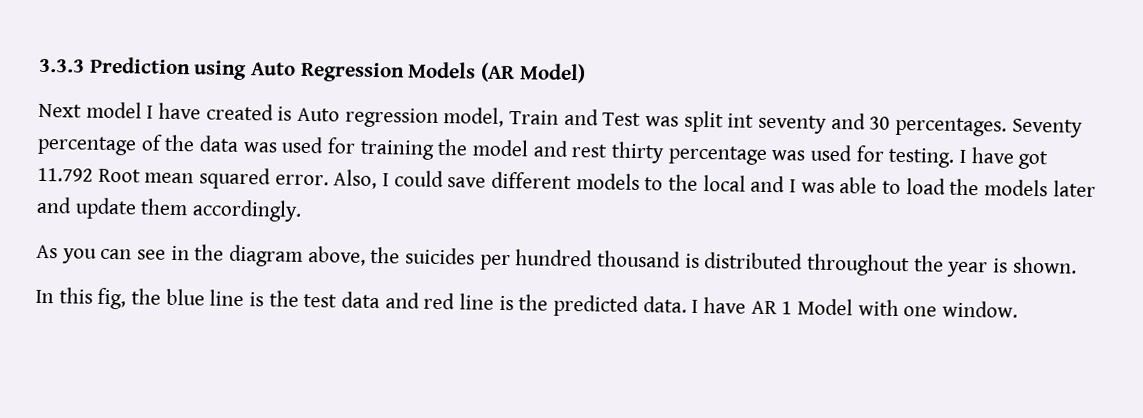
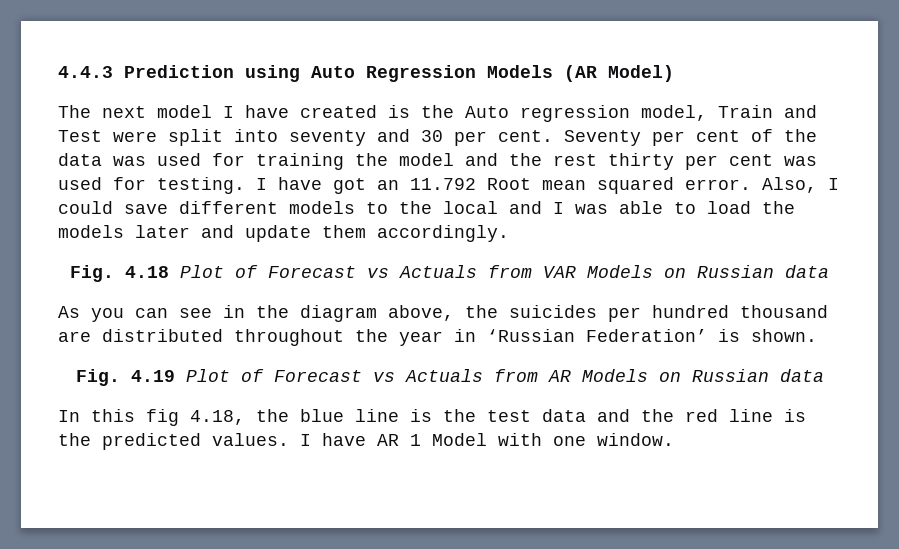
- 3.3.3 Prediction using Auto Regression Models (AR Model)
+ 4.4.3 Prediction using Auto Regression Models (AR Model)
- Next model I have created is Auto regression model, Train and Test was split int seventy and 30 percentages. Seventy percentage of the data was used for training the model and rest thirty percentage was used for testing.
+ The next model I have created is the Auto regression model, Train and Test were split into seventy and 30 per cent. Seventy per cent of the data was used for training the model and the rest thirty per cent was used for testing.
- I have got 11.792 Root mean squared error.
+ I have got an 11.792 Root mean squared error.
+ Fig. 4.18 Plot of Forecast vs Actuals from VAR Models on Russian data
- As you can see in the diagram above, the suicides per hundred thousand is distributed throughout the year is shown.
+ As you can see in the diagram above, the suicides per hundred thousand are distributed throughout the year in ‘Russian Federation’ is shown.
+ Fig. 4.19 Plot of Forecast vs Actuals from AR Models on Russian data
- In this fig, the blue line is the test data and red line is the predicted data.
+ In this fig 4.18, the blue line is the test data and the red line is the predicted values.

